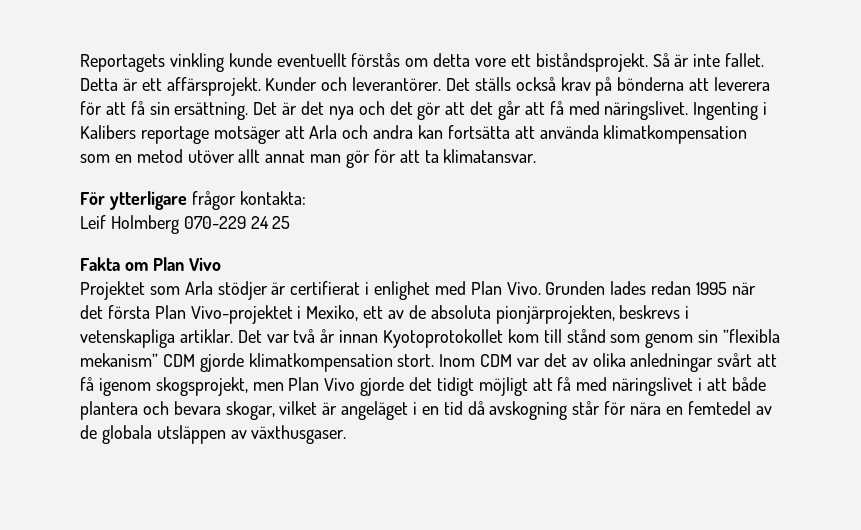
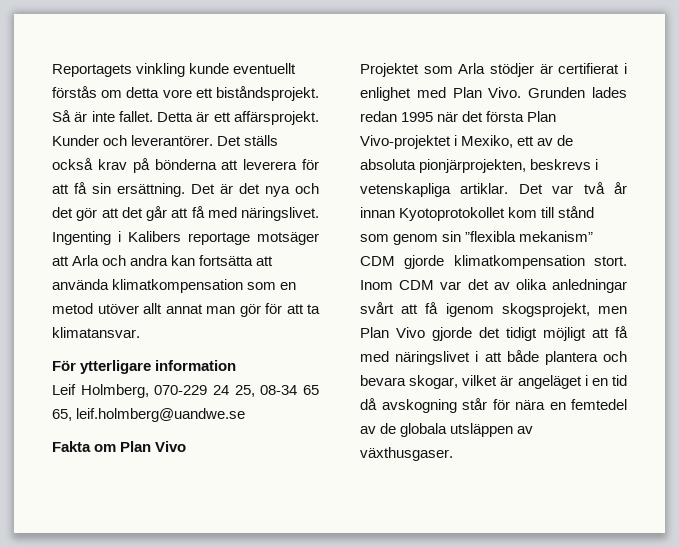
- För ytterligare frågor kontakta:
+ För ytterligare information
- Leif Holmberg 070-229 24 25
+ Leif Holmberg, 070-229 24 25, 08-34 65 65, leif.holmberg@uandwe.se

